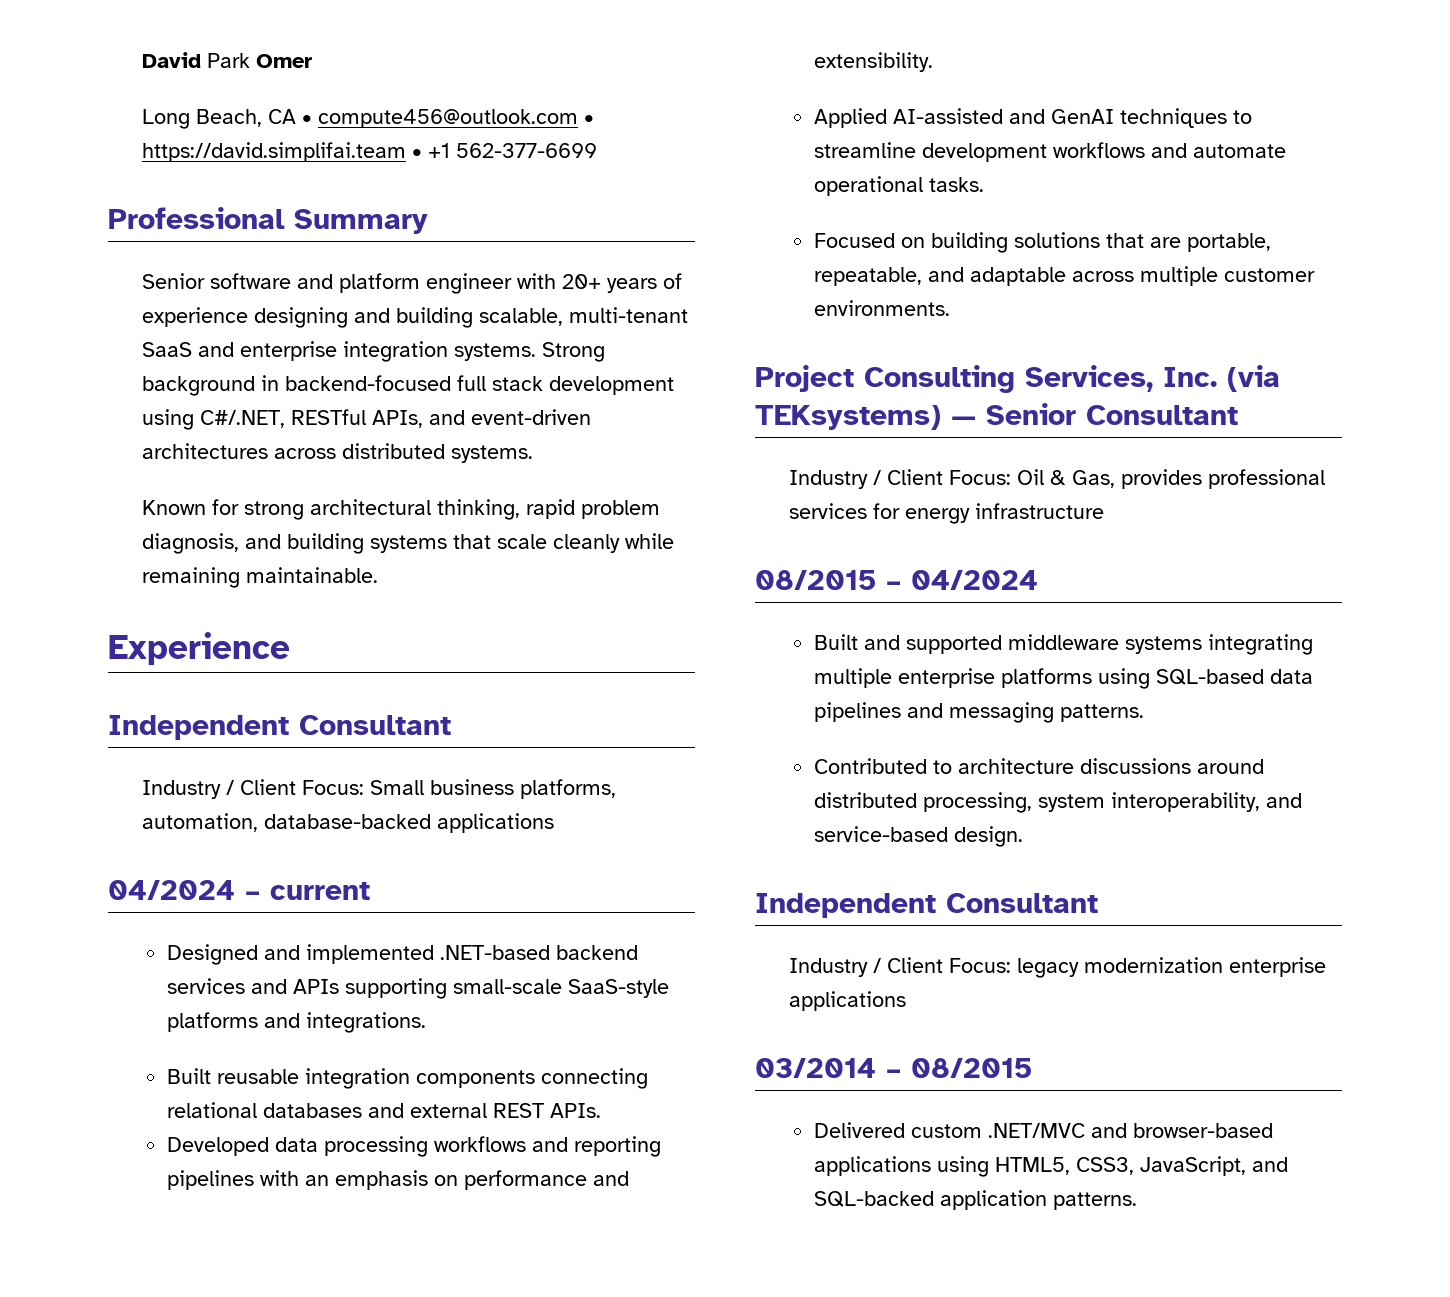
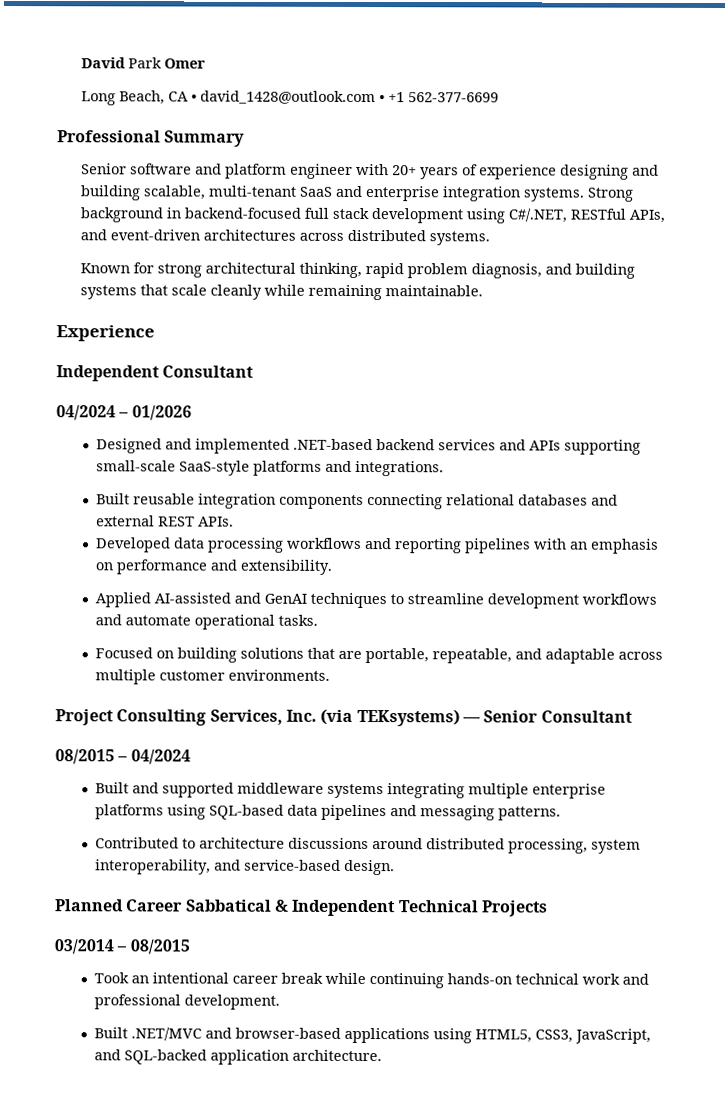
- Long Beach, CA • compute456@outlook.com • https://david.simplifai.team • +1 562-377-6699
+ Long Beach, CA • david_1428@outlook.com • +1 562-377-6699
- Industry / Client Focus: Small business platforms, automation, database-backed applications
- 04/2024 – current
+ 04/2024 – 01/2026
- Industry / Client Focus: Oil & Gas, provides professional services for energy infrastructure
  Contributed to architecture discussions around distributed processing, system interoperability, and service-based design.
- Independent Consultant
- Industry / Client Focus: legacy modernization enterprise applications
+ Planned Career Sabbatical & Independent Technical Projects
  03/2014 – 08/2015
- Delivered custom .NET/MVC and browser-based applications using HTML5, CSS3, JavaScript, and SQL-backed application patterns.
+ Took an intentional career break while continuing hands-on technical work and professional development.
+ Built .NET/MVC and browser-based applications using HTML5, CSS3, JavaScript, and SQL-backed application architecture.

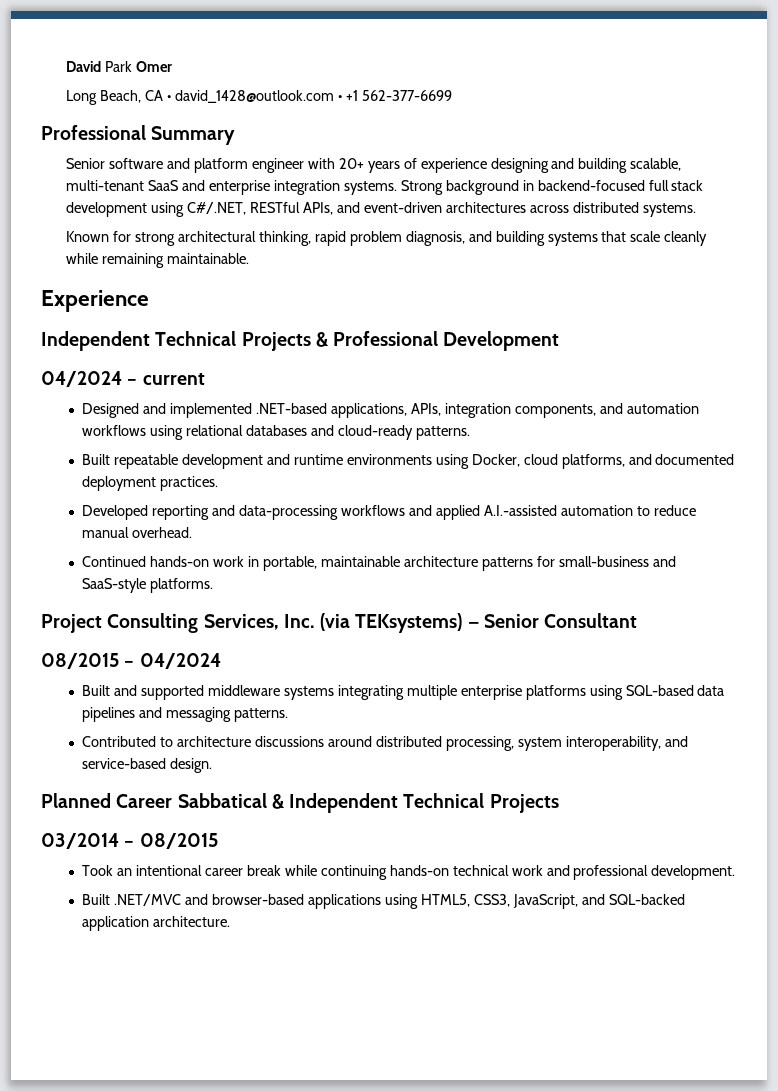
- Independent Consultant
+ Independent Technical Projects & Professional Development
- 04/2024 – 01/2026
+ 04/2024 – current
- Designed and implemented .NET-based backend services and APIs supporting small-scale SaaS-style platforms and integrations.
- Built reusable integration components connecting relational databases and external REST APIs.
- Developed data processing workflows and reporting pipelines with an emphasis on performance and extensibility.
- Applied AI-assisted and GenAI techniques to streamline development workflows and automate operational tasks.
- Focused on building solutions that are portable, repeatable, and adaptable across multiple customer environments.
+ Designed and implemented .NET-based applications, APIs, integration components, and automation workflows using relational databases and cloud-ready patterns.
+ Built repeatable development and runtime environments using Docker, cloud platforms, and documented deployment practices.
+ Developed reporting and data-processing workflows and applied A.I.-assisted automation to reduce manual overhead.
+ Continued hands-on work in portable, maintainable architecture patterns for small-business and SaaS-style platforms.

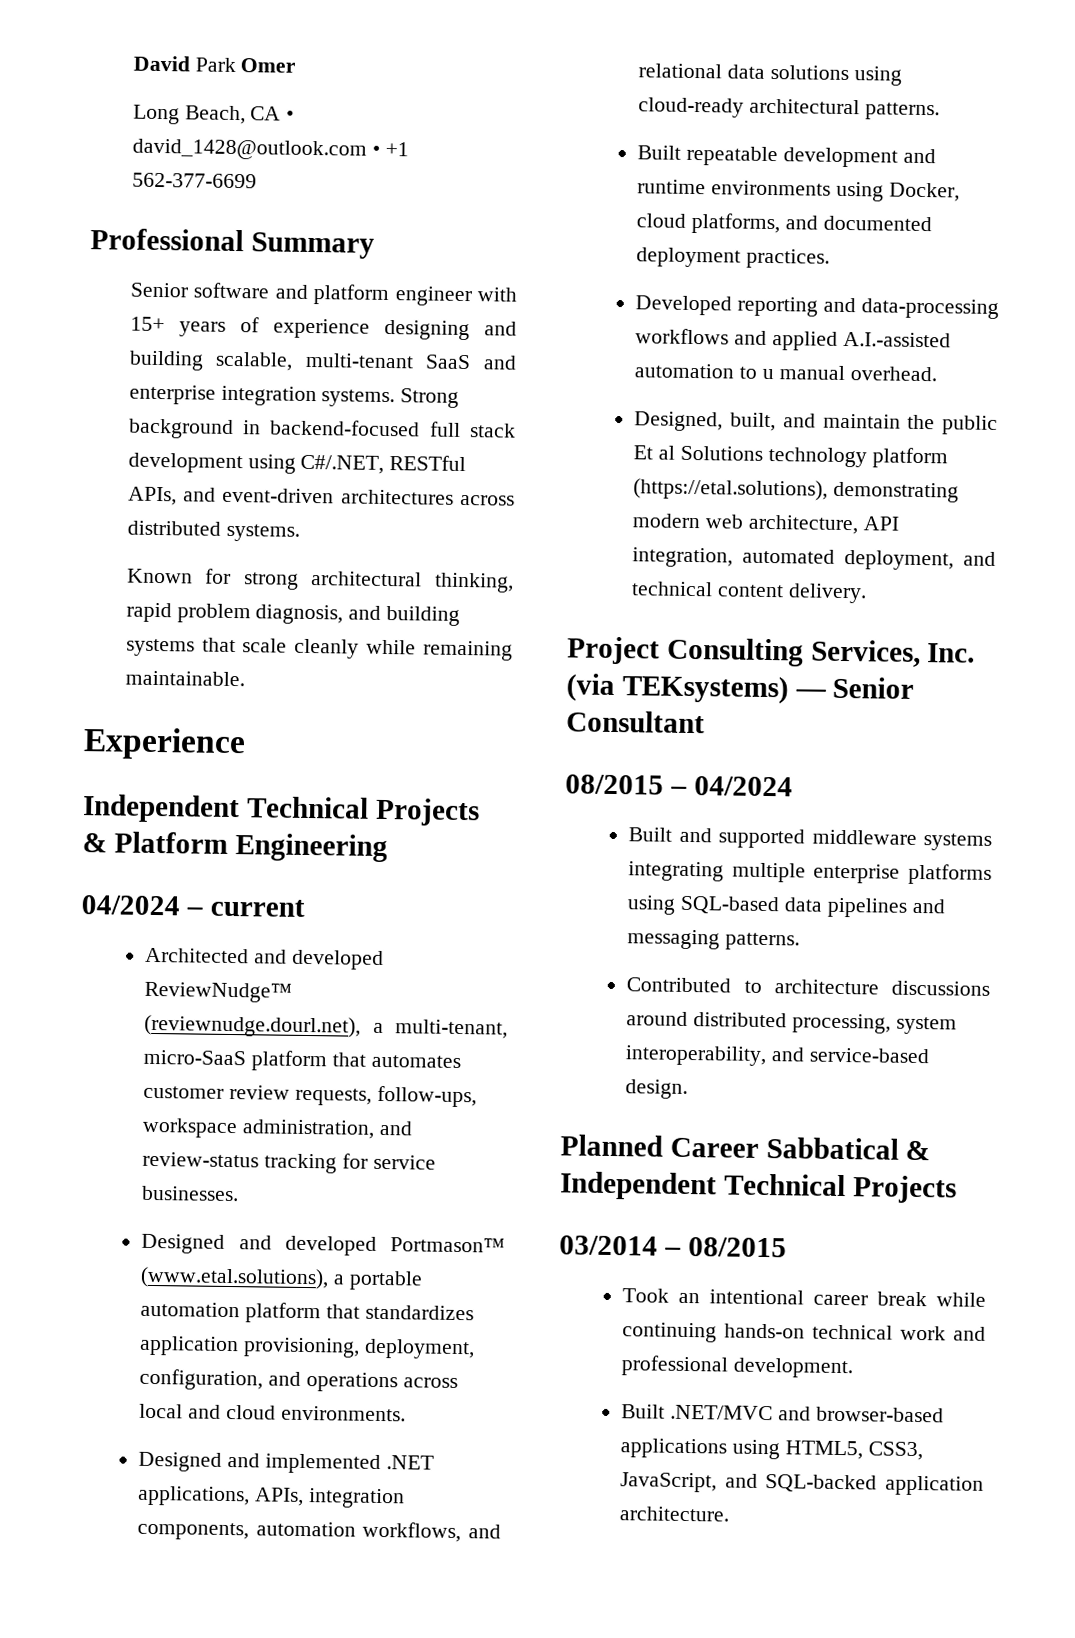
- Senior software and platform engineer with 20+ years of experience designing and building scalable, multi-tenant SaaS and enterprise integration systems.
+ Senior software and platform engineer with 15+ years of experience designing and building scalable, multi-tenant SaaS and enterprise integration systems.
- Independent Technical Projects & Professional Development
+ Independent Technical Projects & Platform Engineering
+ Architected and developed ReviewNudge™ (reviewnudge.dourl.net), a multi-tenant, micro-SaaS platform that automates customer review requests, follow-ups, workspace administration, and review-status tracking for service businesses.
+ Designed and developed Portmason™ (www.etal.solutions), a portable automation platform that standardizes application provisioning, deployment, configuration, and operations across local and cloud environments.
- Designed and implemented .NET-based applications, APIs, integration components, and automation workflows using relational databases and cloud-ready patterns.
+ Designed and implemented .NET applications, APIs, integration components, automation workflows, and relational data solutions using cloud-ready architectural patterns.
- Developed reporting and data-processing workflows and applied A.I.-assisted automation to reduce manual overhead.
+ Developed reporting and data-processing workflows and applied A.I.-assisted automation to u manual overhead.
- Continued hands-on work in portable, maintainable architecture patterns for small-business and SaaS-style platforms.
+ Designed, built, and maintain the public Et al Solutions technology platform (https://etal.solutions), demonstrating modern web architecture, API integration, automated deployment, and technical content delivery.

